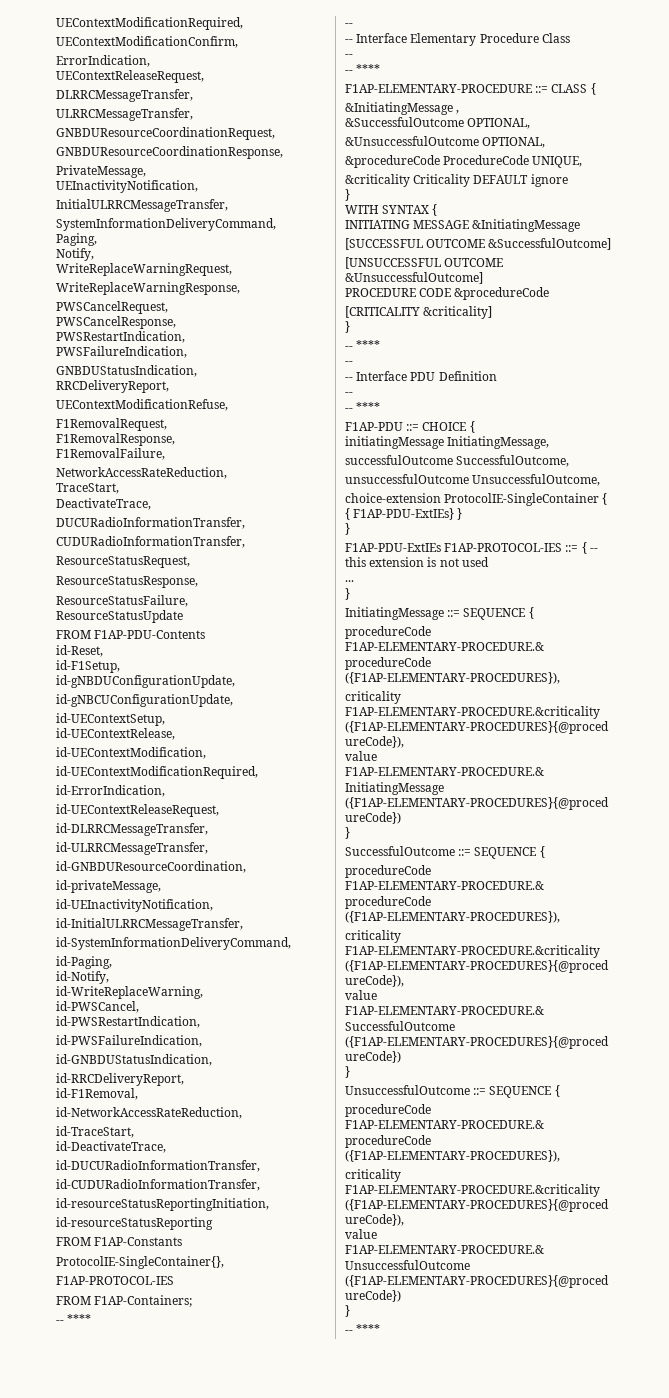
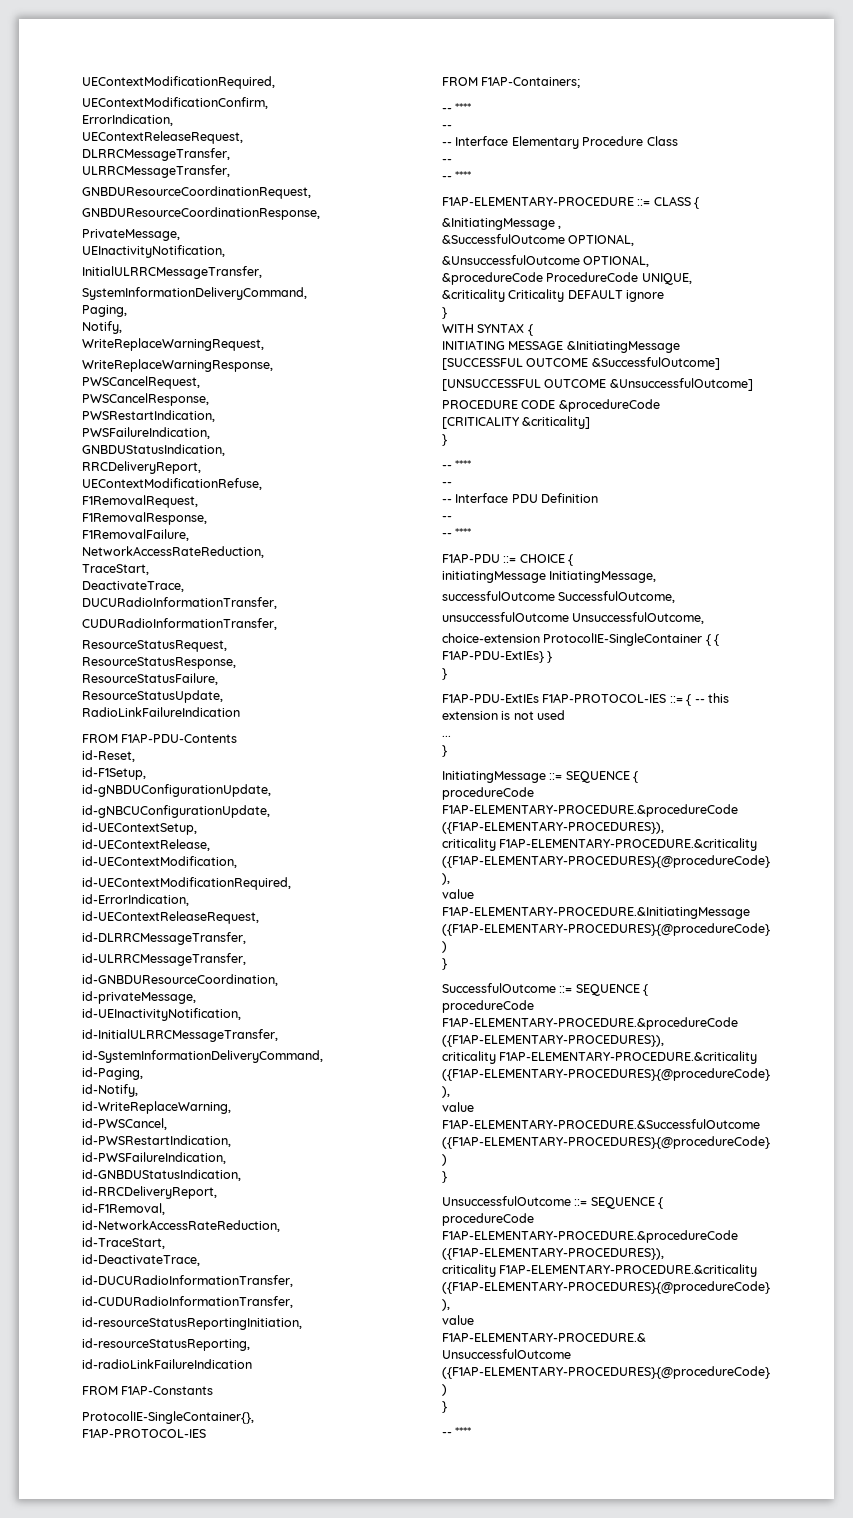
- ResourceStatusUpdate
+ ResourceStatusUpdate,
+ RadioLinkFailureIndication
- id-resourceStatusReporting
+ id-resourceStatusReporting,
+ id-radioLinkFailureIndication

